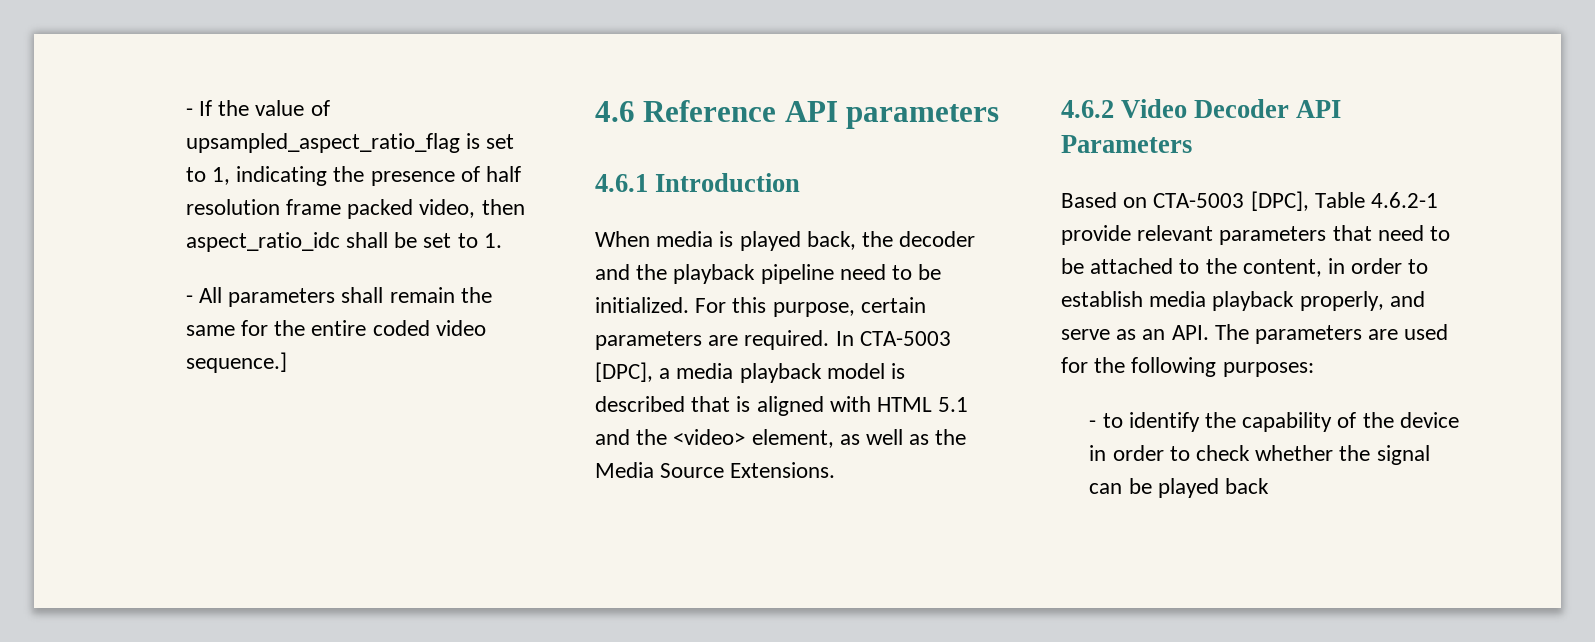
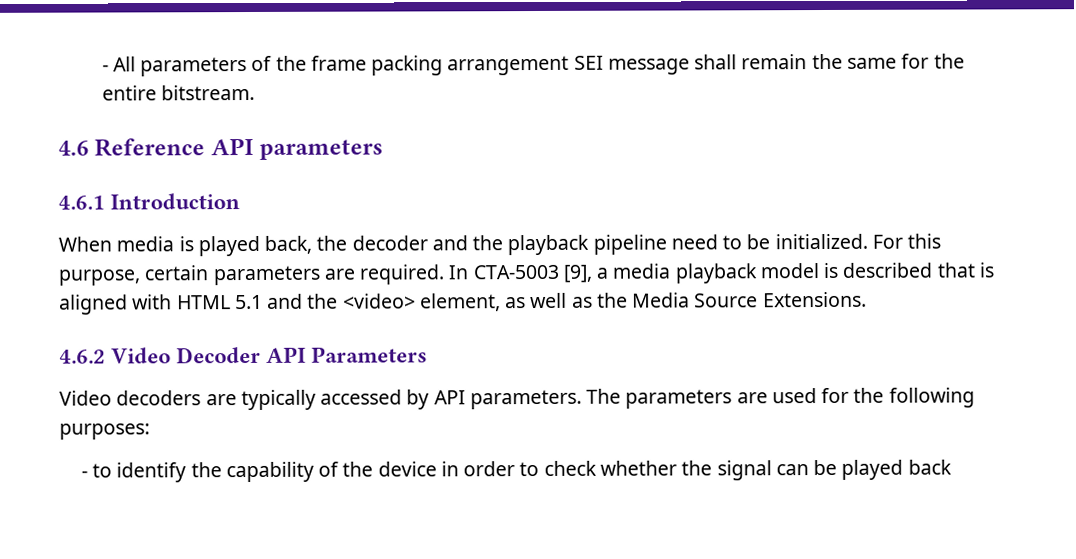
- - If the value of upsampled_aspect_ratio_flag is set to 1, indicating the presence of half resolution frame packed video, then aspect_ratio_idc shall be set to 1.
- - All parameters shall remain the same for the entire coded video sequence.]
+ - All parameters of the frame packing arrangement SEI message shall remain the same for the entire bitstream.
- In CTA-5003 [DPC], a media playback model is described that is aligned with HTML 5.1 and the <video> element, as well as the Media Source Extensions.
+ In CTA-5003 [9], a media playback model is described that is aligned with HTML 5.1 and the <video> element, as well as the Media Source Extensions.
- Based on CTA-5003 [DPC], Table 4.6.2-1 provide relevant parameters that need to be attached to the content, in order to establish media playback properly, and serve as an API. The parameters are used for the following purposes:
+ Video decoders are typically accessed by API parameters. The parameters are used for the following purposes:

